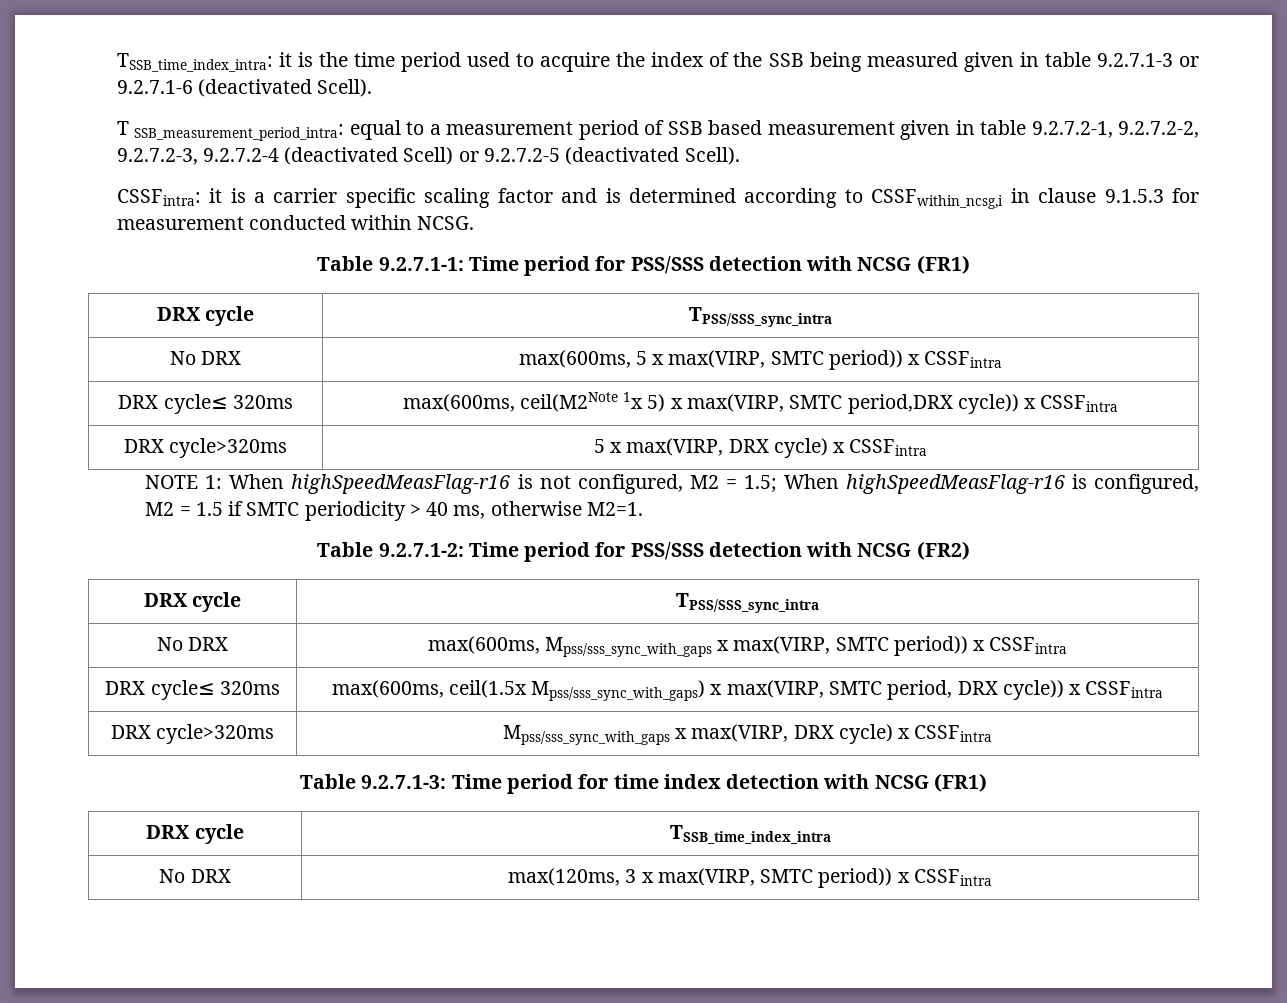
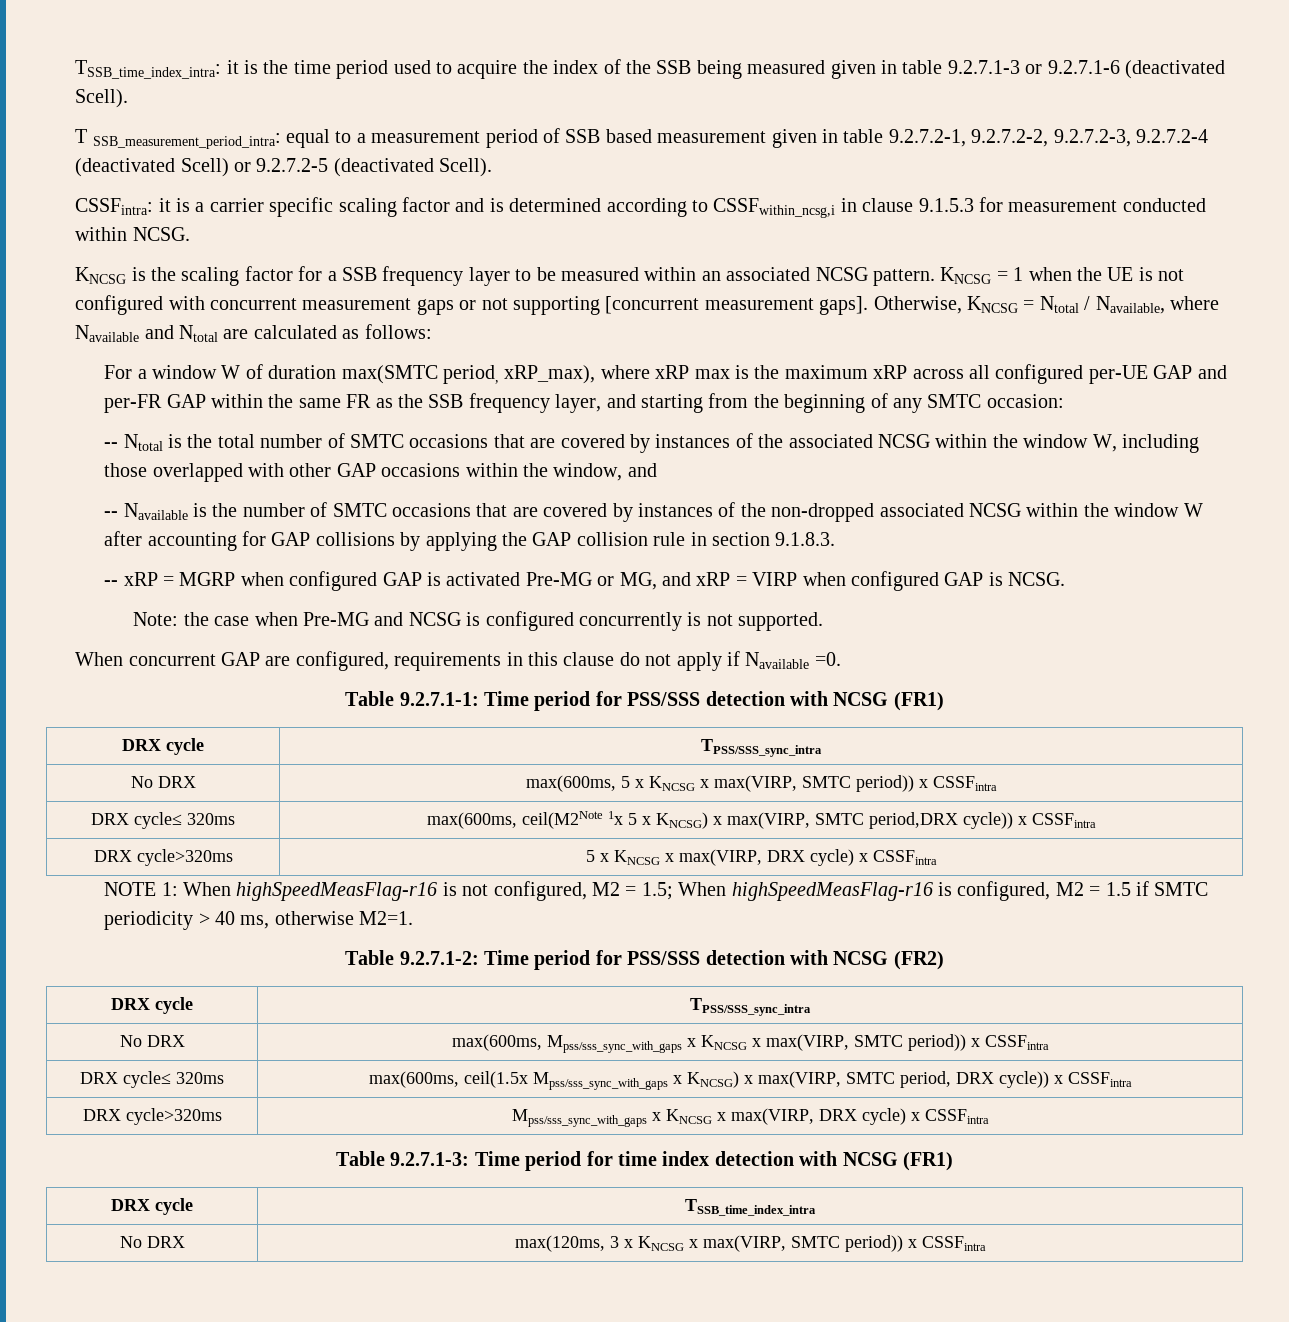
+ KNCSG is the scaling factor for a SSB frequency layer to be measured within an associated NCSG pattern. KNCSG = 1 when the UE is not configured with concurrent measurement gaps or not supporting [concurrent measurement gaps]. Otherwise, KNCSG = Ntotal / Navailable, where Navailable and Ntotal are calculated as follows:
+ For a window W of duration max(SMTC period, xRP_max), where xRP max is the maximum xRP across all configured per-UE GAP and per-FR GAP within the same FR as the SSB frequency layer, and starting from the beginning of any SMTC occasion:
+ -- Ntotal is the total number of SMTC occasions that are covered by instances of the associated NCSG within the window W, including those overlapped with other GAP occasions within the window, and
+ -- Navailable is the number of SMTC occasions that are covered by instances of the non-dropped associated NCSG within the window W after accounting for GAP collisions by applying the GAP collision rule in section 9.1.8.3.
+ -- xRP = MGRP when configured GAP is activated Pre-MG or MG, and xRP = VIRP when configured GAP is NCSG.
+ Note: the case when Pre-MG and NCSG is configured concurrently is not supported.
+ When concurrent GAP are configured, requirements in this clause do not apply if Navailable =0.
- No DRX | max(600ms, 5 x max(VIRP, SMTC period)) x CSSFintra
+ No DRX | max(600ms, 5 x KNCSG x max(VIRP, SMTC period)) x CSSFintra
- DRX cycle≤ 320ms | max(600ms, ceil(M2Note 1x 5) x max(VIRP, SMTC period,DRX cycle)) x CSSFintra
+ DRX cycle≤ 320ms | max(600ms, ceil(M2Note 1x 5 x KNCSG) x max(VIRP, SMTC period,DRX cycle)) x CSSFintra
- DRX cycle>320ms | 5 x max(VIRP, DRX cycle) x CSSFintra
+ DRX cycle>320ms | 5 x KNCSG x max(VIRP, DRX cycle) x CSSFintra
- No DRX | max(600ms, Mpss/sss_sync_with_gaps x max(VIRP, SMTC period)) x CSSFintra
+ No DRX | max(600ms, Mpss/sss_sync_with_gaps x KNCSG x max(VIRP, SMTC period)) x CSSFintra
- DRX cycle≤ 320ms | max(600ms, ceil(1.5x Mpss/sss_sync_with_gaps) x max(VIRP, SMTC period, DRX cycle)) x CSSFintra
+ DRX cycle≤ 320ms | max(600ms, ceil(1.5x Mpss/sss_sync_with_gaps x KNCSG) x max(VIRP, SMTC period, DRX cycle)) x CSSFintra
- DRX cycle>320ms | Mpss/sss_sync_with_gaps x max(VIRP, DRX cycle) x CSSFintra
+ DRX cycle>320ms | Mpss/sss_sync_with_gaps x KNCSG x max(VIRP, DRX cycle) x CSSFintra
- No DRX | max(120ms, 3 x max(VIRP, SMTC period)) x CSSFintra
+ No DRX | max(120ms, 3 x KNCSG x max(VIRP, SMTC period)) x CSSFintra

